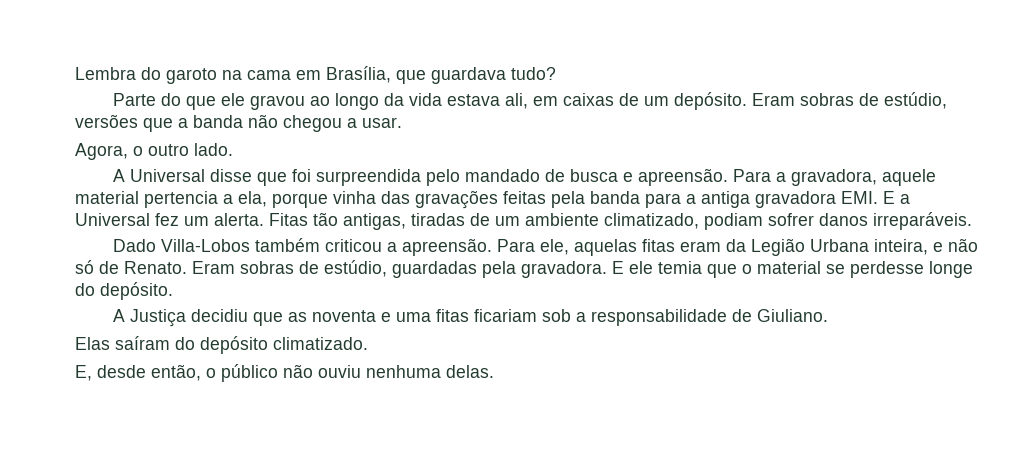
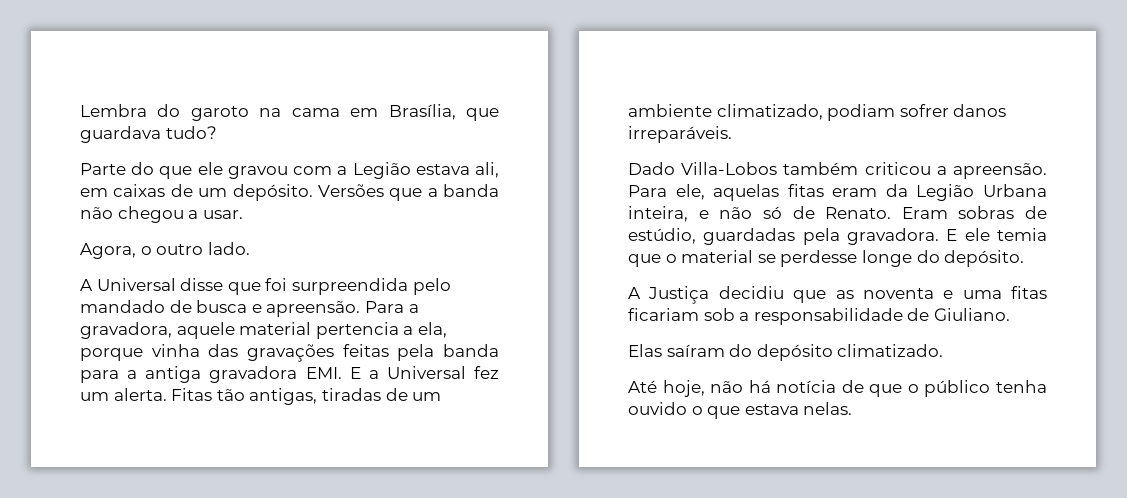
- Parte do que ele gravou ao longo da vida estava ali, em caixas de um depósito.
+ Parte do que ele gravou com a Legião estava ali, em caixas de um depósito.
- Eram sobras de estúdio, versões que a banda não chegou a usar.
+ Versões que a banda não chegou a usar.
- E, desde então, o público não ouviu nenhuma delas.
+ Até hoje, não há notícia de que o público tenha ouvido o que estava nelas.

